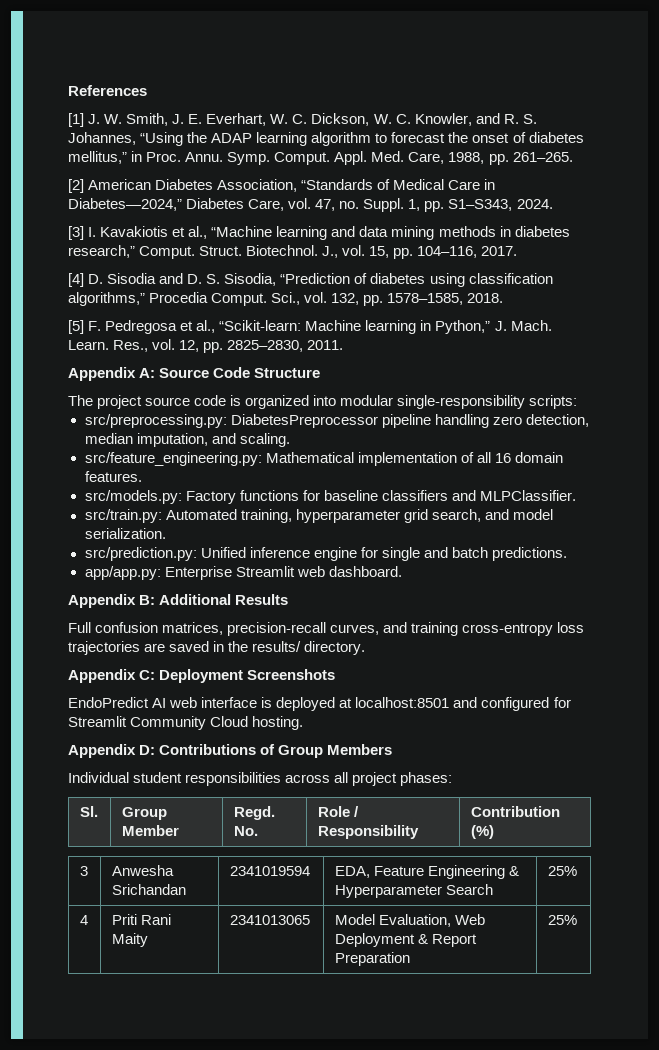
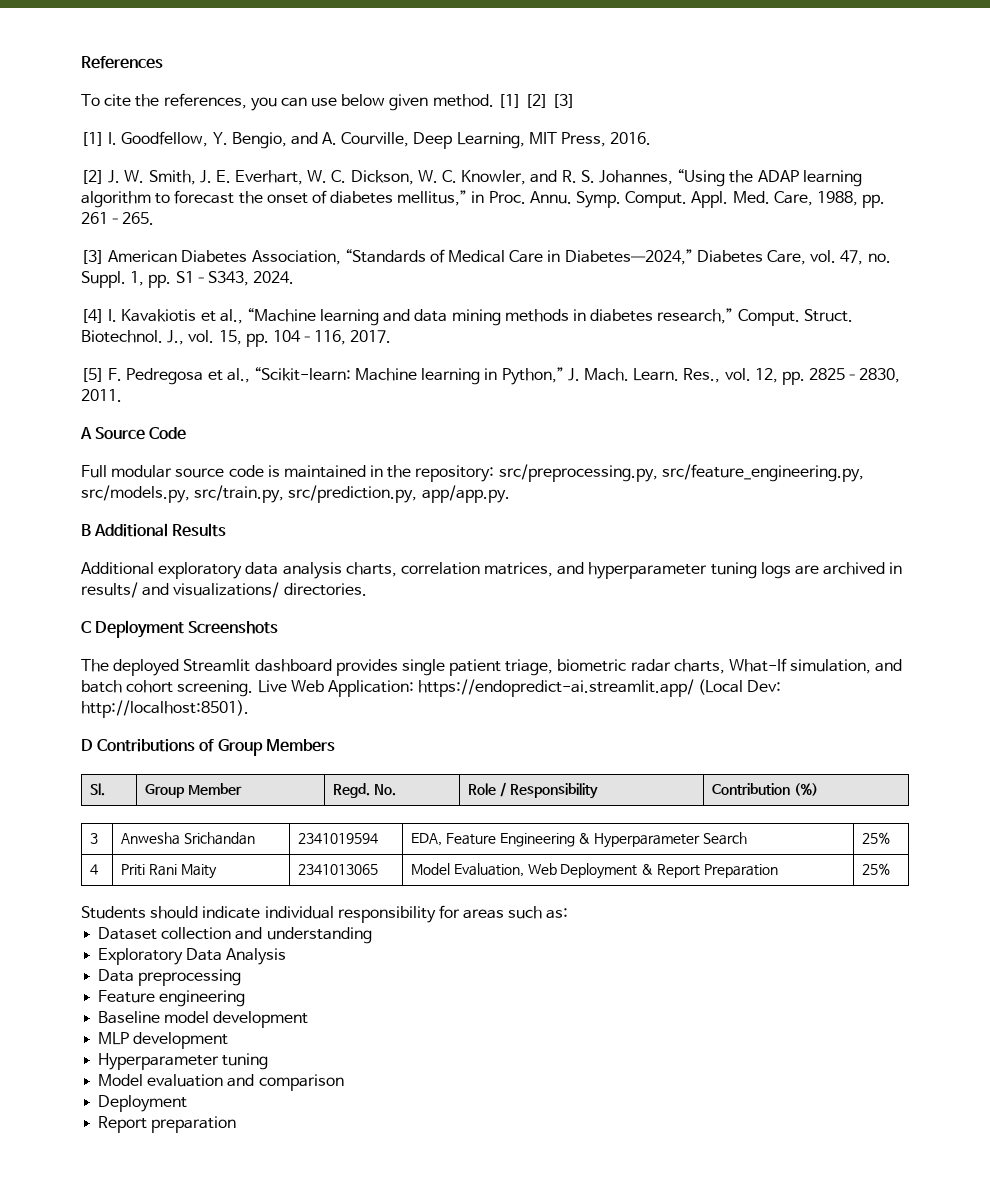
- [1] J. W. Smith, J. E. Everhart, W. C. Dickson, W. C. Knowler, and R. S. Johannes, “Using the ADAP learning algorithm to forecast the onset of diabetes mellitus,” in Proc.
+ To cite the references, you can use below given method. [1] [2] [3]
+ [1] I. Goodfellow, Y. Bengio, and A. Courville, Deep Learning, MIT Press, 2016.
+ [2] J. W. Smith, J. E. Everhart, W. C. Dickson, W. C. Knowler, and R. S. Johannes, “Using the ADAP learning algorithm to forecast the onset of diabetes mellitus,” in Proc.
- [2] American Diabetes Association, “Standards of Medical Care in Diabetes—2024,” Diabetes Care, vol. 47, no. Suppl.
+ [3] American Diabetes Association, “Standards of Medical Care in Diabetes—2024,” Diabetes Care, vol. 47, no. Suppl.
- [3] I. Kavakiotis et al., “Machine learning and data mining methods in diabetes research,” Comput.
+ [4] I. Kavakiotis et al., “Machine learning and data mining methods in diabetes research,” Comput.
- [4] D. Sisodia and D. S. Sisodia, “Prediction of diabetes using classification algorithms,” Procedia Comput. Sci., vol. 132, pp. 1578–1585, 2018.
- Appendix A: Source Code Structure
- The project source code is organized into modular single-responsibility scripts:
- src/preprocessing.py: DiabetesPreprocessor pipeline handling zero detection, median imputation, and scaling.
- src/feature_engineering.py: Mathematical implementation of all 16 domain features.
- src/models.py: Factory functions for baseline classifiers and MLPClassifier.
- src/train.py: Automated training, hyperparameter grid search, and model serialization.
- src/prediction.py: Unified inference engine for single and batch predictions.
- app/app.py: Enterprise Streamlit web dashboard.
- Appendix B: Additional Results
- Full confusion matrices, precision-recall curves, and training cross-entropy loss trajectories are saved in the results/ directory.
- Appendix C: Deployment Screenshots
- EndoPredict AI web interface is deployed at localhost:8501 and configured for Streamlit Community Cloud hosting.
- Appendix D: Contributions of Group Members
- Individual student responsibilities across all project phases:
+ A Source Code
+ Full modular source code is maintained in the repository: src/preprocessing.py, src/feature_engineering.py, src/models.py, src/train.py, src/prediction.py, app/app.py.
+ B Additional Results
+ Additional exploratory data analysis charts, correlation matrices, and hyperparameter tuning logs are archived in results/ and visualizations/ directories.
+ C Deployment Screenshots
+ The deployed Streamlit dashboard provides single patient triage, biometric radar charts, What-If simulation, and batch cohort screening. Live Web Application: https://endopredict-ai.streamlit.app/ (Local Dev: http://localhost:8501).
+ D Contributions of Group Members
+ Students should indicate individual responsibility for areas such as:
+ Dataset collection and understanding
+ Exploratory Data Analysis
+ Data preprocessing
+ Feature engineering
+ Baseline model development
+ MLP development
+ Hyperparameter tuning
+ Model evaluation and comparison
+ Deployment
+ Report preparation

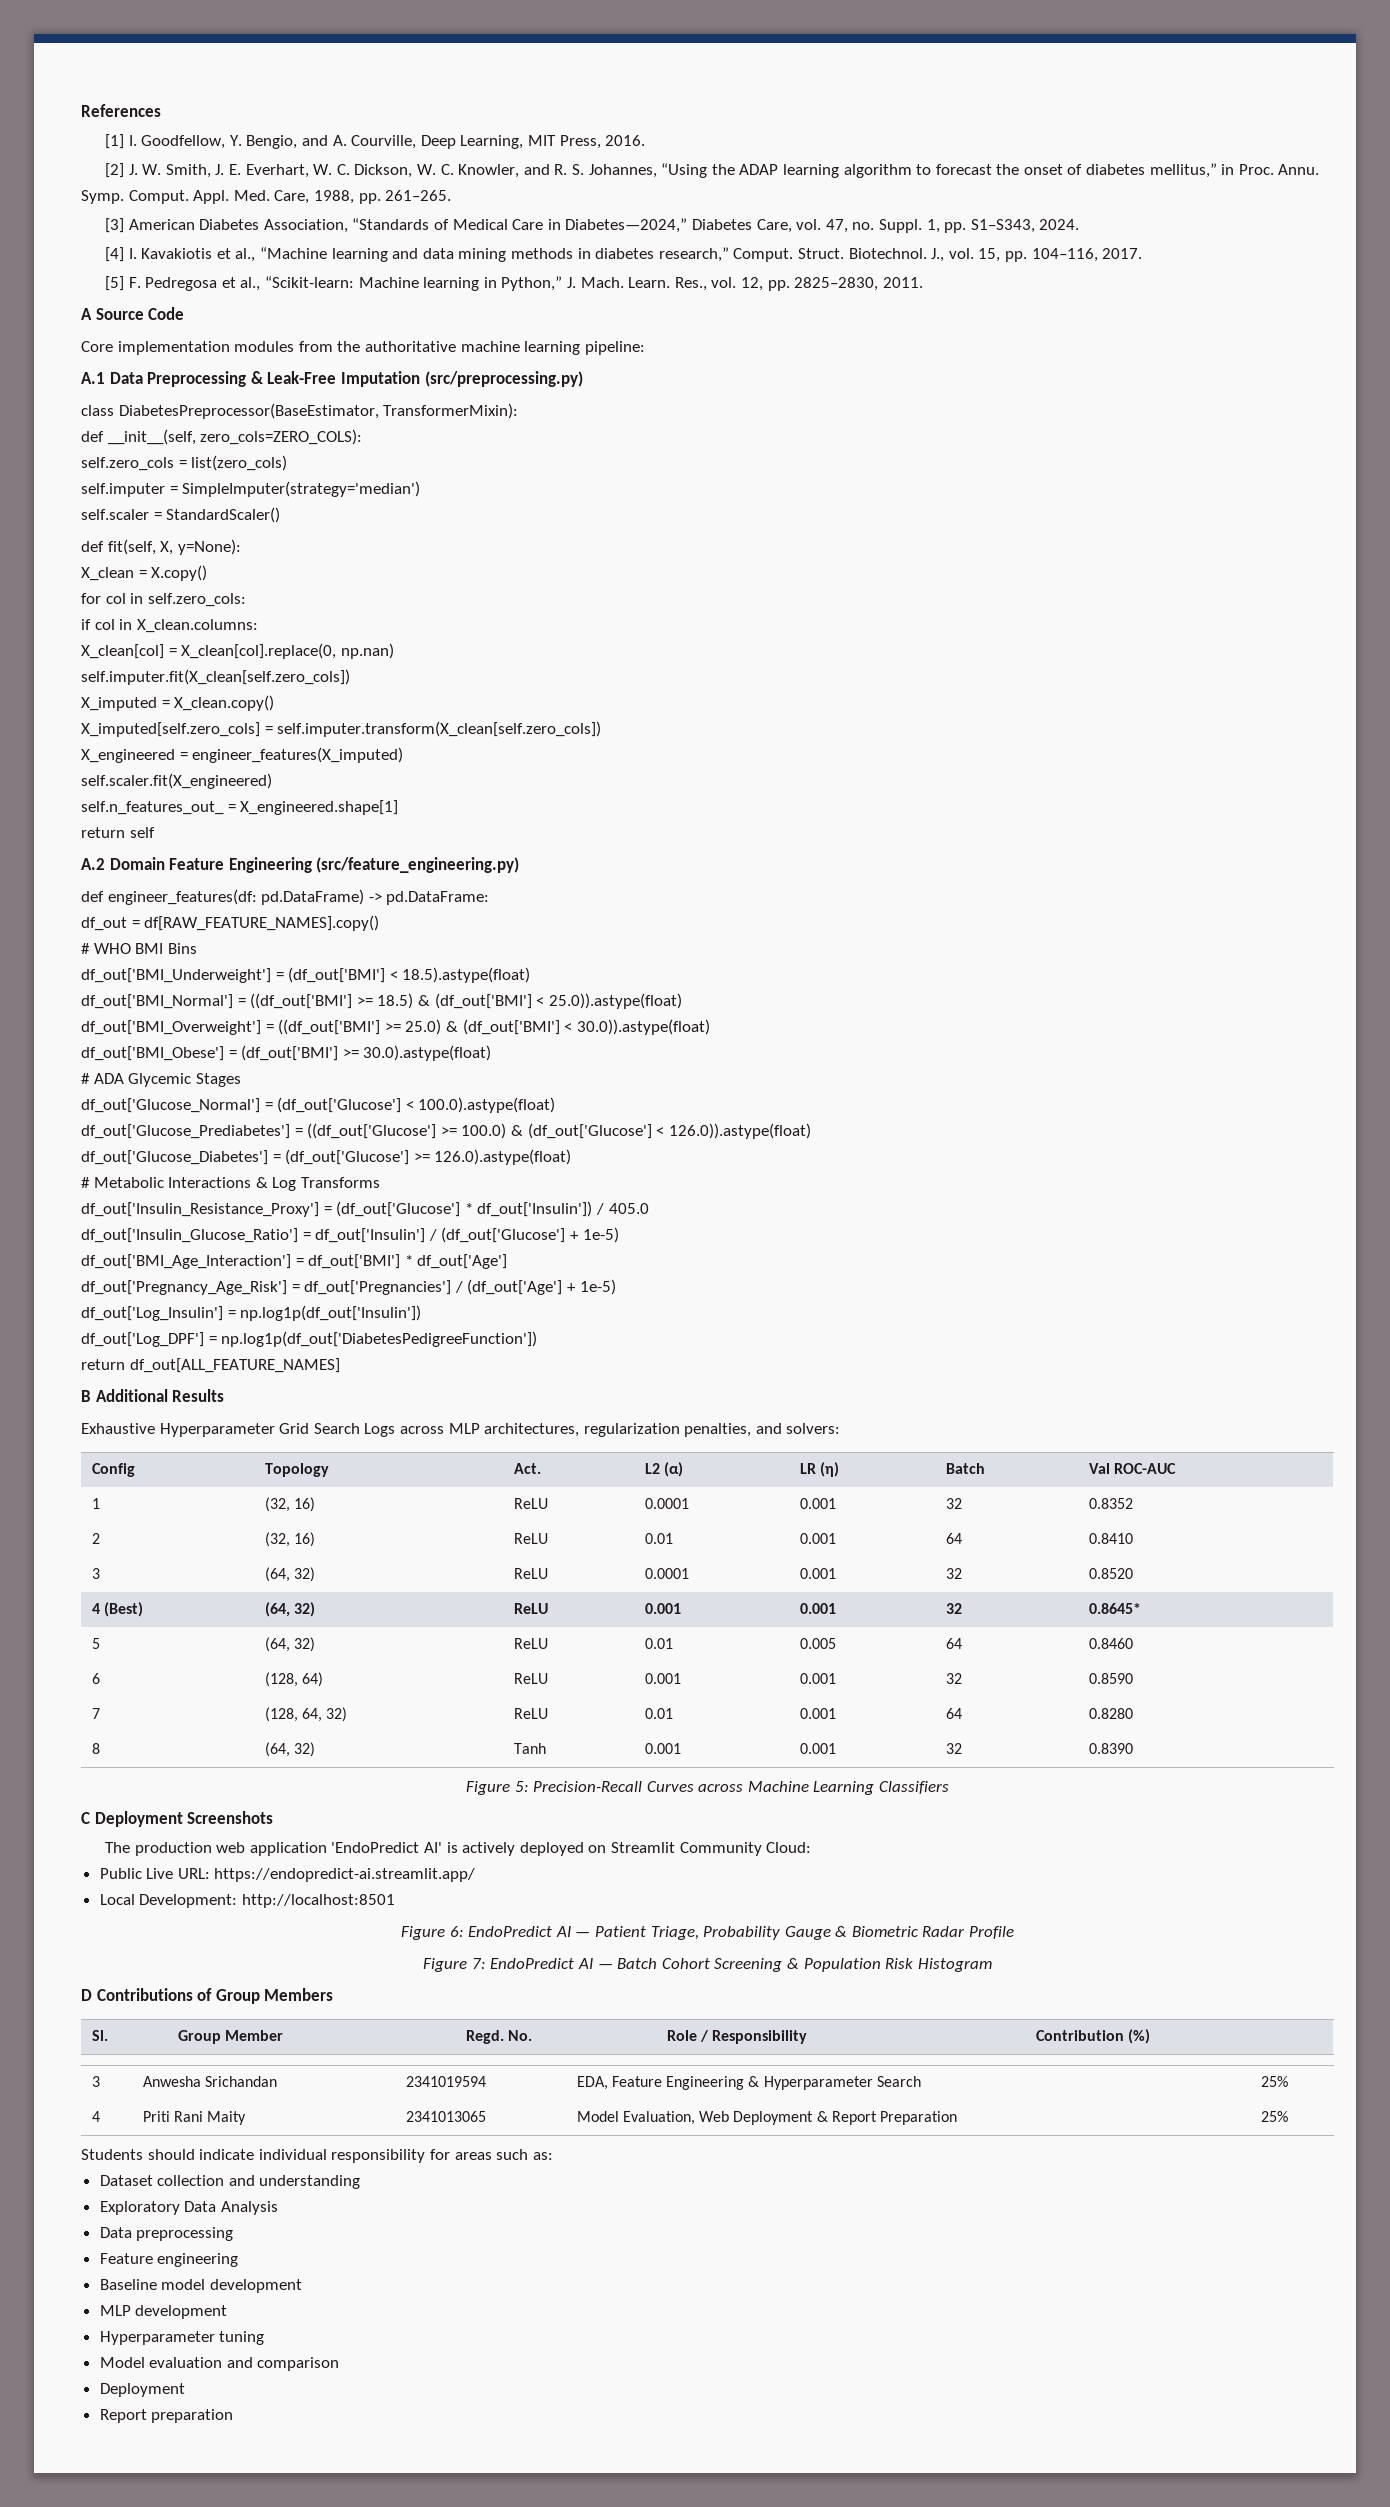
- To cite the references, you can use below given method. [1] [2] [3]
- Full modular source code is maintained in the repository: src/preprocessing.py, src/feature_engineering.py, src/models.py, src/train.py, src/prediction.py, app/app.py.
+ Core implementation modules from the authoritative machine learning pipeline:
+ A.1 Data Preprocessing & Leak-Free Imputation (src/preprocessing.py)
+ class DiabetesPreprocessor(BaseEstimator, TransformerMixin):
+ def __init__(self, zero_cols=ZERO_COLS):
+ self.zero_cols = list(zero_cols)
+ self.imputer = SimpleImputer(strategy='median')
+ self.scaler = StandardScaler()
+ def fit(self, X, y=None):
+ X_clean = X.copy()
+ for col in self.zero_cols:
+ if col in X_clean.columns:
+ X_clean[col] = X_clean[col].replace(0, np.nan)
+ self.imputer.fit(X_clean[self.zero_cols])
+ X_imputed = X_clean.copy()
+ X_imputed[self.zero_cols] = self.imputer.transform(X_clean[self.zero_cols])
+ X_engineered = engineer_features(X_imputed)
+ self.scaler.fit(X_engineered)
+ self.n_features_out_ = X_engineered.shape[1]
+ return self
+ A.2 Domain Feature Engineering (src/feature_engineering.py)
+ def engineer_features(df: pd.DataFrame) -> pd.DataFrame:
+ df_out = df[RAW_FEATURE_NAMES].copy()
+ # WHO BMI Bins
+ df_out['BMI_Underweight'] = (df_out['BMI'] < 18.5).astype(float)
+ df_out['BMI_Normal'] = ((df_out['BMI'] >= 18.5) & (df_out['BMI'] < 25.0)).astype(float)
+ df_out['BMI_Overweight'] = ((df_out['BMI'] >= 25.0) & (df_out['BMI'] < 30.0)).astype(float)
+ df_out['BMI_Obese'] = (df_out['BMI'] >= 30.0).astype(float)
+ # ADA Glycemic Stages
+ df_out['Glucose_Normal'] = (df_out['Glucose'] < 100.0).astype(float)
+ df_out['Glucose_Prediabetes'] = ((df_out['Glucose'] >= 100.0) & (df_out['Glucose'] < 126.0)).astype(float)
+ df_out['Glucose_Diabetes'] = (df_out['Glucose'] >= 126.0).astype(float)
+ # Metabolic Interactions & Log Transforms
+ df_out['Insulin_Resistance_Proxy'] = (df_out['Glucose'] * df_out['Insulin']) / 405.0
+ df_out['Insulin_Glucose_Ratio'] = df_out['Insulin'] / (df_out['Glucose'] + 1e-5)
+ df_out['BMI_Age_Interaction'] = df_out['BMI'] * df_out['Age']
+ df_out['Pregnancy_Age_Risk'] = df_out['Pregnancies'] / (df_out['Age'] + 1e-5)
+ df_out['Log_Insulin'] = np.log1p(df_out['Insulin'])
+ df_out['Log_DPF'] = np.log1p(df_out['DiabetesPedigreeFunction'])
+ return df_out[ALL_FEATURE_NAMES]
  B Additional Results
- Additional exploratory data analysis charts, correlation matrices, and hyperparameter tuning logs are archived in results/ and visualizations/ directories.
+ Exhaustive Hyperparameter Grid Search Logs across MLP architectures, regularization penalties, and solvers:
+ Config | Topology | Act. | L2 (α) | LR (η) | Batch | Val ROC-AUC
+ 1 | (32, 16) | ReLU | 0.0001 | 0.001 | 32 | 0.8352
+ 2 | (32, 16) | ReLU | 0.01 | 0.001 | 64 | 0.8410
+ 3 | (64, 32) | ReLU | 0.0001 | 0.001 | 32 | 0.8520
+ 4 (Best) | (64, 32) | ReLU | 0.001 | 0.001 | 32 | 0.8645*
+ 5 | (64, 32) | ReLU | 0.01 | 0.005 | 64 | 0.8460
+ 6 | (128, 64) | ReLU | 0.001 | 0.001 | 32 | 0.8590
+ 7 | (128, 64, 32) | ReLU | 0.01 | 0.001 | 64 | 0.8280
+ 8 | (64, 32) | Tanh | 0.001 | 0.001 | 32 | 0.8390
+ Figure 5: Precision-Recall Curves across Machine Learning Classifiers
  C Deployment Screenshots
- The deployed Streamlit dashboard provides single patient triage, biometric radar charts, What-If simulation, and batch cohort screening. Live Web Application: https://endopredict-ai.streamlit.app/ (Local Dev: http://localhost:8501).
+ The production web application 'EndoPredict AI' is actively deployed on Streamlit Community Cloud:
+ Public Live URL: https://endopredict-ai.streamlit.app/
+ Local Development: http://localhost:8501
+ Figure 6: EndoPredict AI — Patient Triage, Probability Gauge & Biometric Radar Profile
+ Figure 7: EndoPredict AI — Batch Cohort Screening & Population Risk Histogram

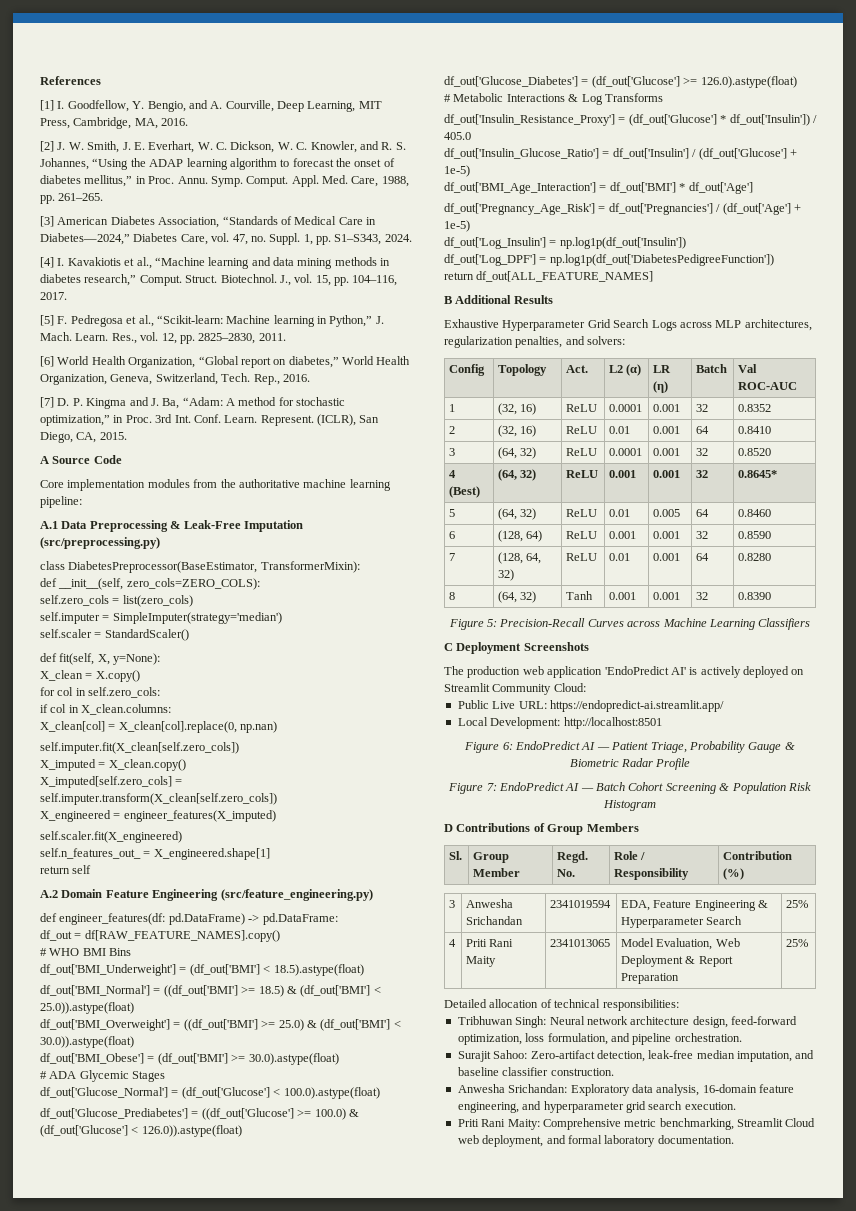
- [1] I. Goodfellow, Y. Bengio, and A. Courville, Deep Learning, MIT Press, 2016.
+ [1] I. Goodfellow, Y. Bengio, and A. Courville, Deep Learning, MIT Press, Cambridge, MA, 2016.
+ [6] World Health Organization, “Global report on diabetes,” World Health Organization, Geneva, Switzerland, Tech. Rep., 2016.
+ [7] D. P. Kingma and J. Ba, “Adam: A method for stochastic optimization,” in Proc. 3rd Int. Conf. Learn. Represent. (ICLR), San Diego, CA, 2015.
- Students should indicate individual responsibility for areas such as:
- Dataset collection and understanding
- Exploratory Data Analysis
- Data preprocessing
- Feature engineering
- Baseline model development
- MLP development
- Hyperparameter tuning
- Model evaluation and comparison
- Deployment
- Report preparation
+ Detailed allocation of technical responsibilities:
+ Tribhuwan Singh: Neural network architecture design, feed-forward optimization, loss formulation, and pipeline orchestration.
+ Surajit Sahoo: Zero-artifact detection, leak-free median imputation, and baseline classifier construction.
+ Anwesha Srichandan: Exploratory data analysis, 16-domain feature engineering, and hyperparameter grid search execution.
+ Priti Rani Maity: Comprehensive metric benchmarking, Streamlit Cloud web deployment, and formal laboratory documentation.

